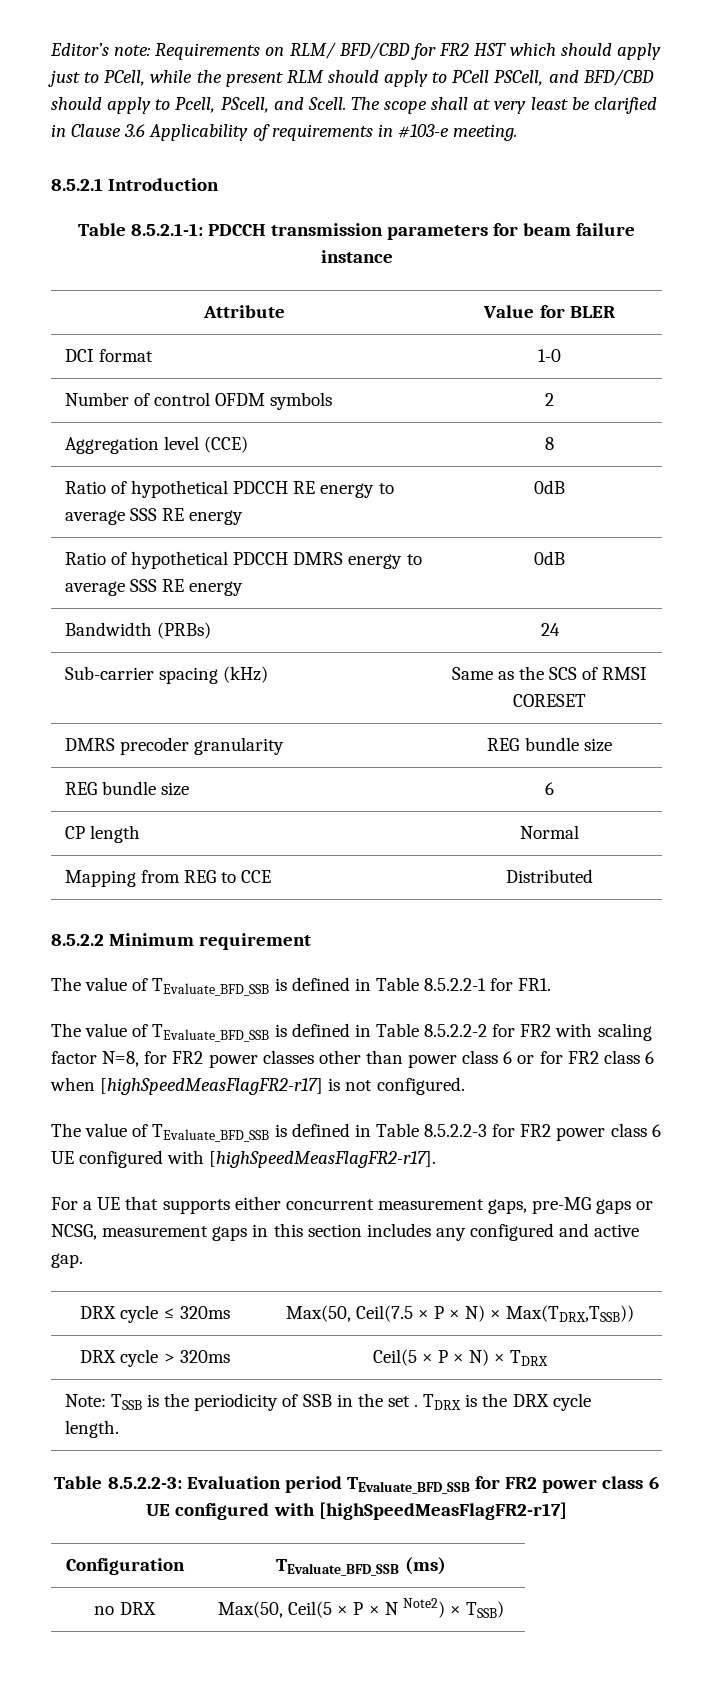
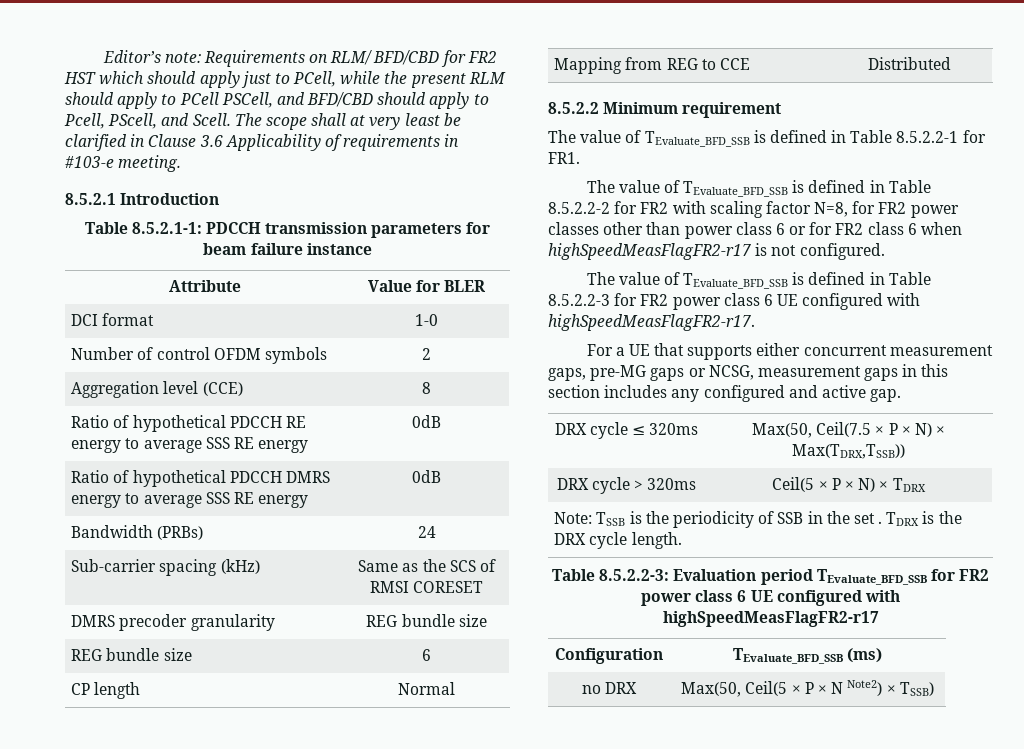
- The value of TEvaluate_BFD_SSB is defined in Table 8.5.2.2-2 for FR2 with scaling factor N=8, for FR2 power classes other than power class 6 or for FR2 class 6 when [highSpeedMeasFlagFR2-r17] is not configured.
+ The value of TEvaluate_BFD_SSB is defined in Table 8.5.2.2-2 for FR2 with scaling factor N=8, for FR2 power classes other than power class 6 or for FR2 class 6 when highSpeedMeasFlagFR2-r17 is not configured.
- The value of TEvaluate_BFD_SSB is defined in Table 8.5.2.2-3 for FR2 power class 6 UE configured with [highSpeedMeasFlagFR2-r17].
+ The value of TEvaluate_BFD_SSB is defined in Table 8.5.2.2-3 for FR2 power class 6 UE configured with highSpeedMeasFlagFR2-r17.
- Table 8.5.2.2-3: Evaluation period TEvaluate_BFD_SSB for FR2 power class 6 UE configured with [highSpeedMeasFlagFR2-r17]
+ Table 8.5.2.2-3: Evaluation period TEvaluate_BFD_SSB for FR2 power class 6 UE configured with highSpeedMeasFlagFR2-r17

